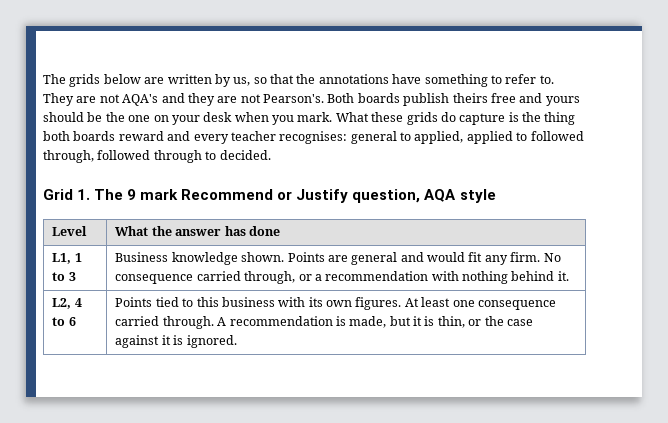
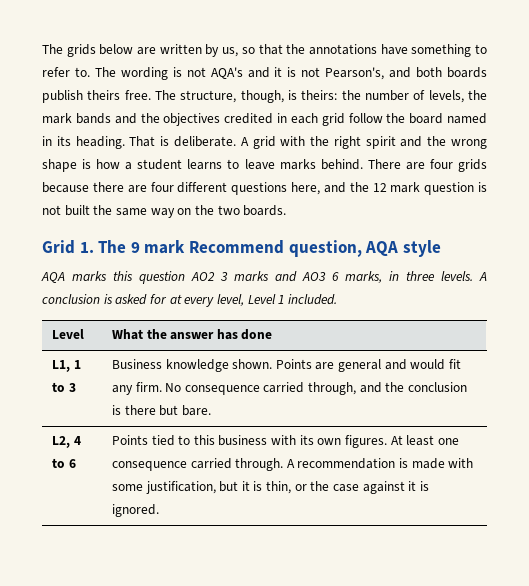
- They are not AQA's and they are not Pearson's. Both boards publish theirs free and yours should be the one on your desk when you mark. What these grids do capture is the thing both boards reward and every teacher recognises: general to applied, applied to followed through, followed through to decided.
+ The wording is not AQA's and it is not Pearson's, and both boards publish theirs free. The structure, though, is theirs: the number of levels, the mark bands and the objectives credited in each grid follow the board named in its heading. That is deliberate. A grid with the right spirit and the wrong shape is how a student learns to leave marks behind. There are four grids because there are four different questions here, and the 12 mark question is not built the same way on the two boards.
- Grid 1. The 9 mark Recommend or Justify question, AQA style
+ Grid 1. The 9 mark Recommend question, AQA style
+ AQA marks this question AO2 3 marks and AO3 6 marks, in three levels. A conclusion is asked for at every level, Level 1 included.
- L1, 1 to 3 | Business knowledge shown. Points are general and would fit any firm. No consequence carried through, or a recommendation with nothing behind it.
+ L1, 1 to 3 | Business knowledge shown. Points are general and would fit any firm. No consequence carried through, and the conclusion is there but bare.
- L2, 4 to 6 | Points tied to this business with its own figures. At least one consequence carried through. A recommendation is made, but it is thin, or the case against it is ignored.
+ L2, 4 to 6 | Points tied to this business with its own figures. At least one consequence carried through. A recommendation is made with some justification, but it is thin, or the case against it is ignored.

